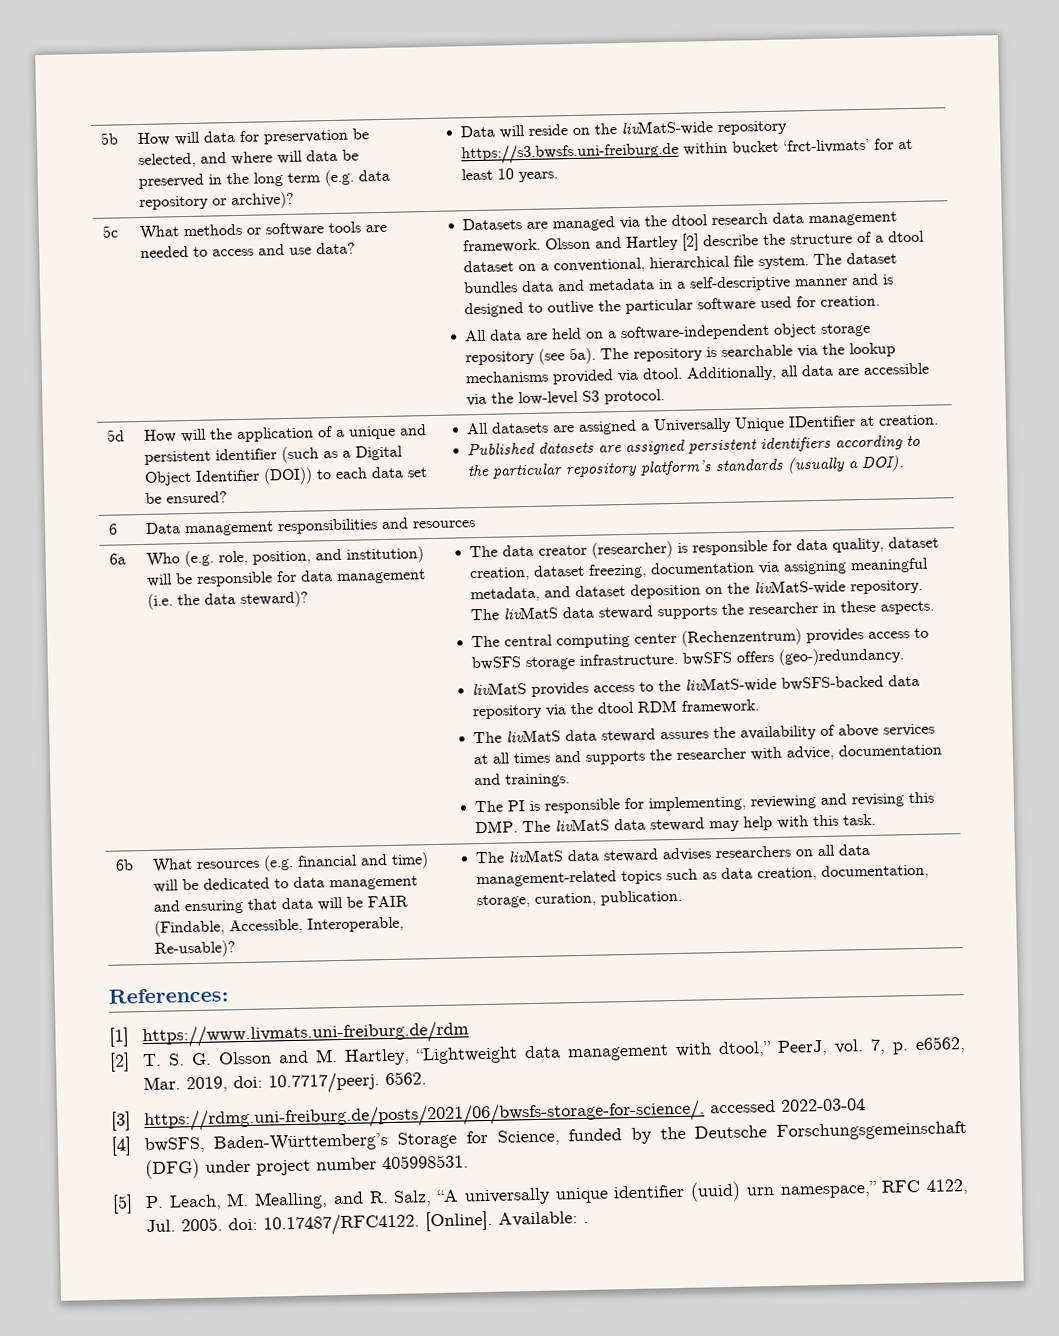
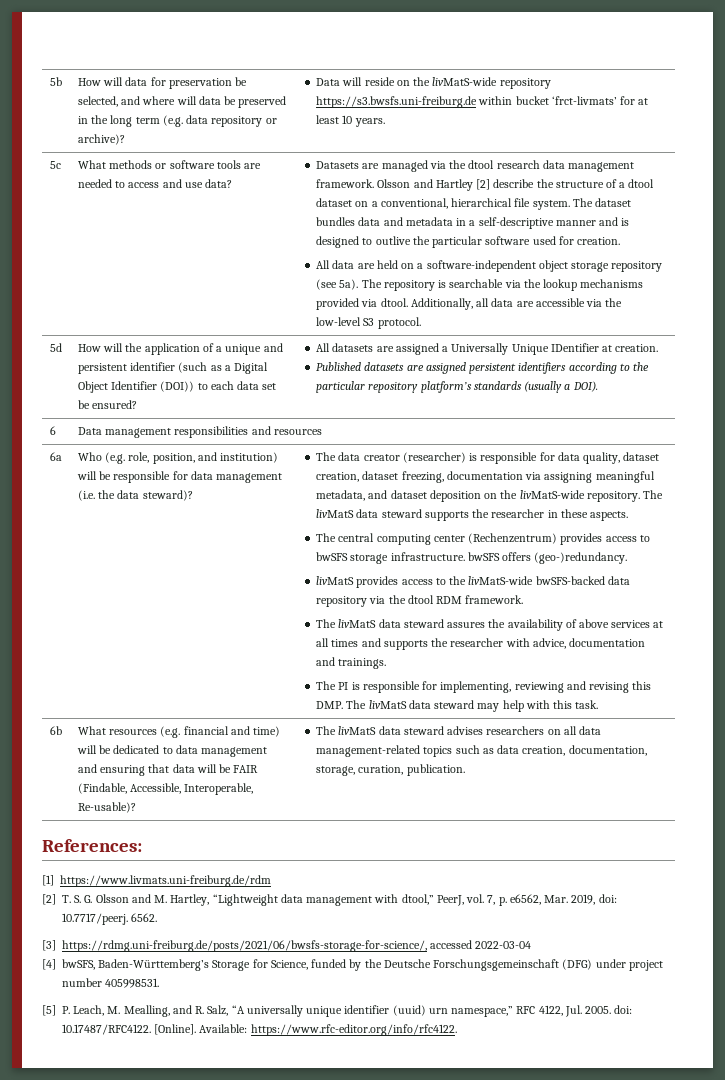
- Available: .
+ Available: https://www.rfc-editor.org/info/rfc4122.

